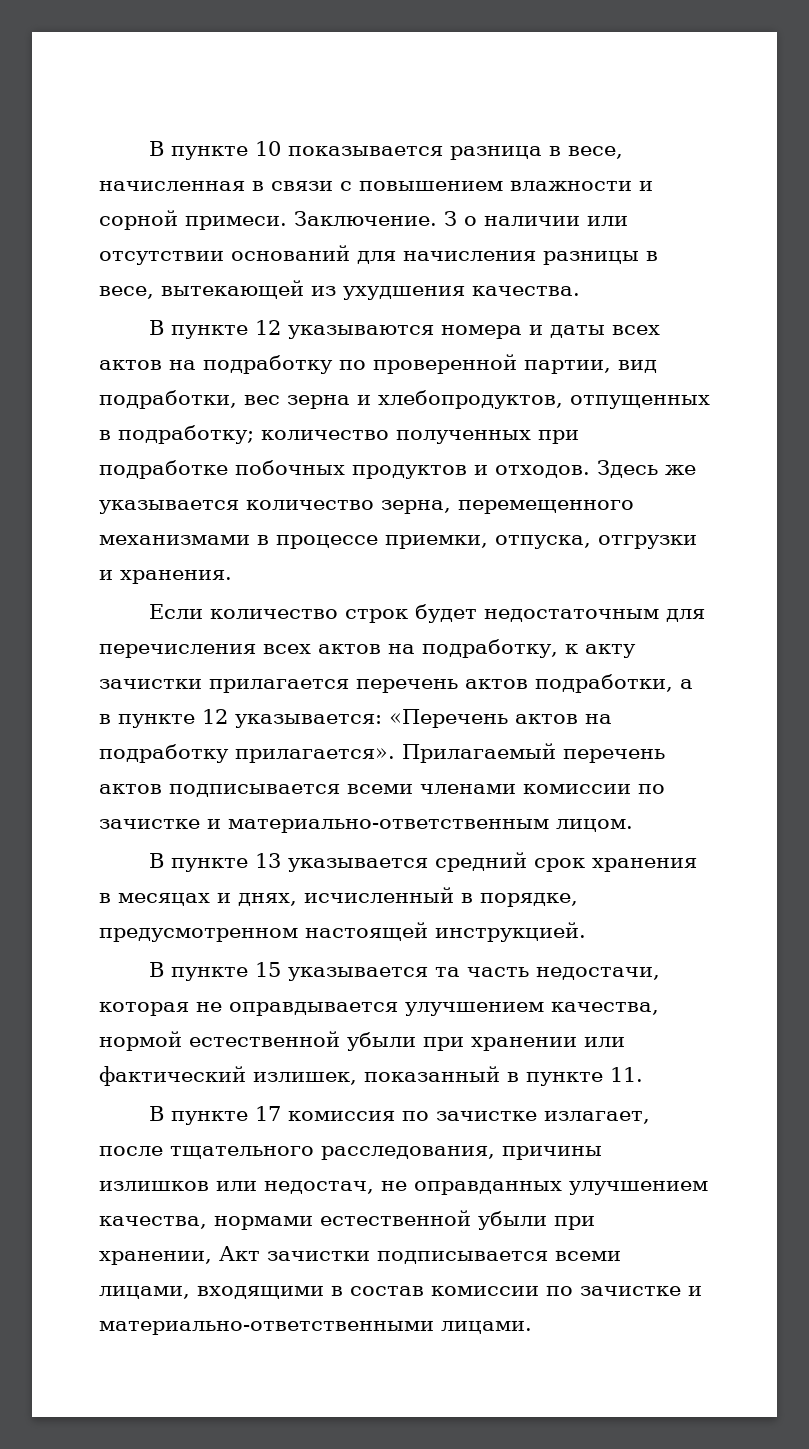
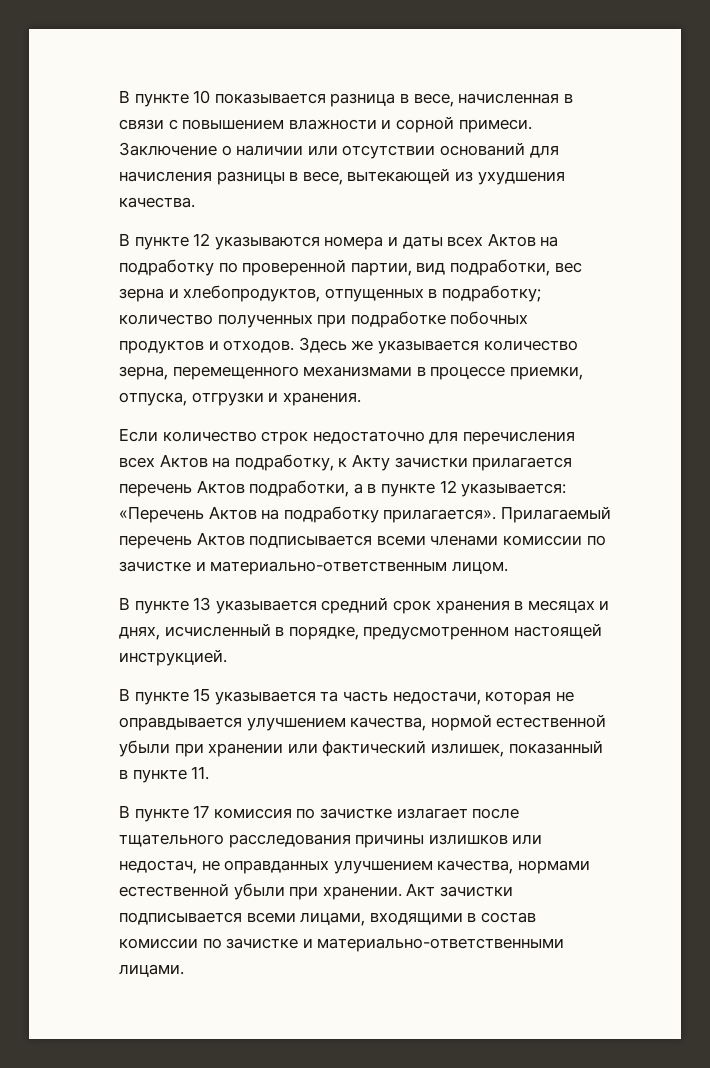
- Заключение. З о наличии или отсутствии оснований для начисления разницы в весе, вытекающей из ухудшения качества.
+ Заключение о наличии или отсутствии оснований для начисления разницы в весе, вытекающей из ухудшения качества.
- В пункте 12 указываются номера и даты всех актов на подработку по проверенной партии, вид подработки, вес зерна и хлебопродуктов, отпущенных в подработку; количество полученных при подработке побочных продуктов и отходов.
+ В пункте 12 указываются номера и даты всех Актов на подработку по проверенной партии, вид подработки, вес зерна и хлебопродуктов, отпущенных в подработку; количество полученных при подработке побочных продуктов и отходов.
- Если количество строк будет недостаточным для перечисления всех актов на подработку, к акту зачистки прилагается перечень актов подработки, а в пункте 12 указывается: «Перечень актов на подработку прилагается».
+ Если количество строк недостаточно для перечисления всех Актов на подработку, к Акту зачистки прилагается перечень Актов подработки, а в пункте 12 указывается: «Перечень Актов на подработку прилагается».
- Прилагаемый перечень актов подписывается всеми членами комиссии по зачистке и материально-ответственным лицом.
+ Прилагаемый перечень Актов подписывается всеми членами комиссии по зачистке и материально-ответственным лицом.
- В пункте 17 комиссия по зачистке излагает, после тщательного расследования, причины излишков или недостач, не оправданных улучшением качества, нормами естественной убыли при хранении, Акт зачистки подписывается всеми лицами, входящими в состав комиссии по зачистке и материально-ответственными лицами.
+ В пункте 17 комиссия по зачистке излагает после тщательного расследования причины излишков или недостач, не оправданных улучшением качества, нормами естественной убыли при хранении. Акт зачистки подписывается всеми лицами, входящими в состав комиссии по зачистке и материально-ответственными лицами.

